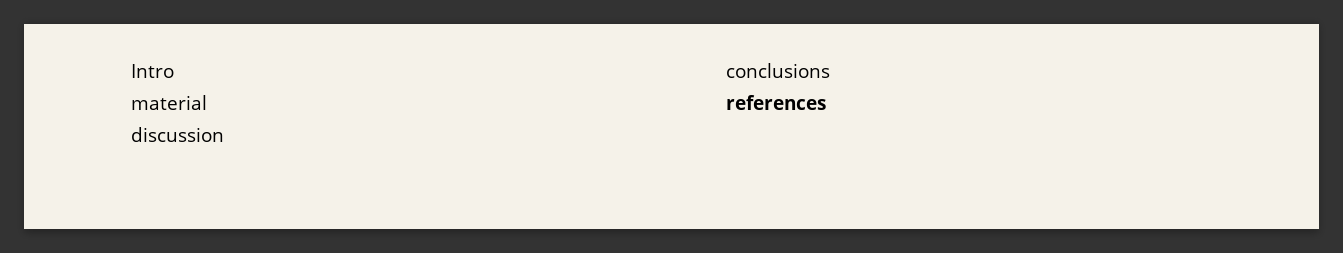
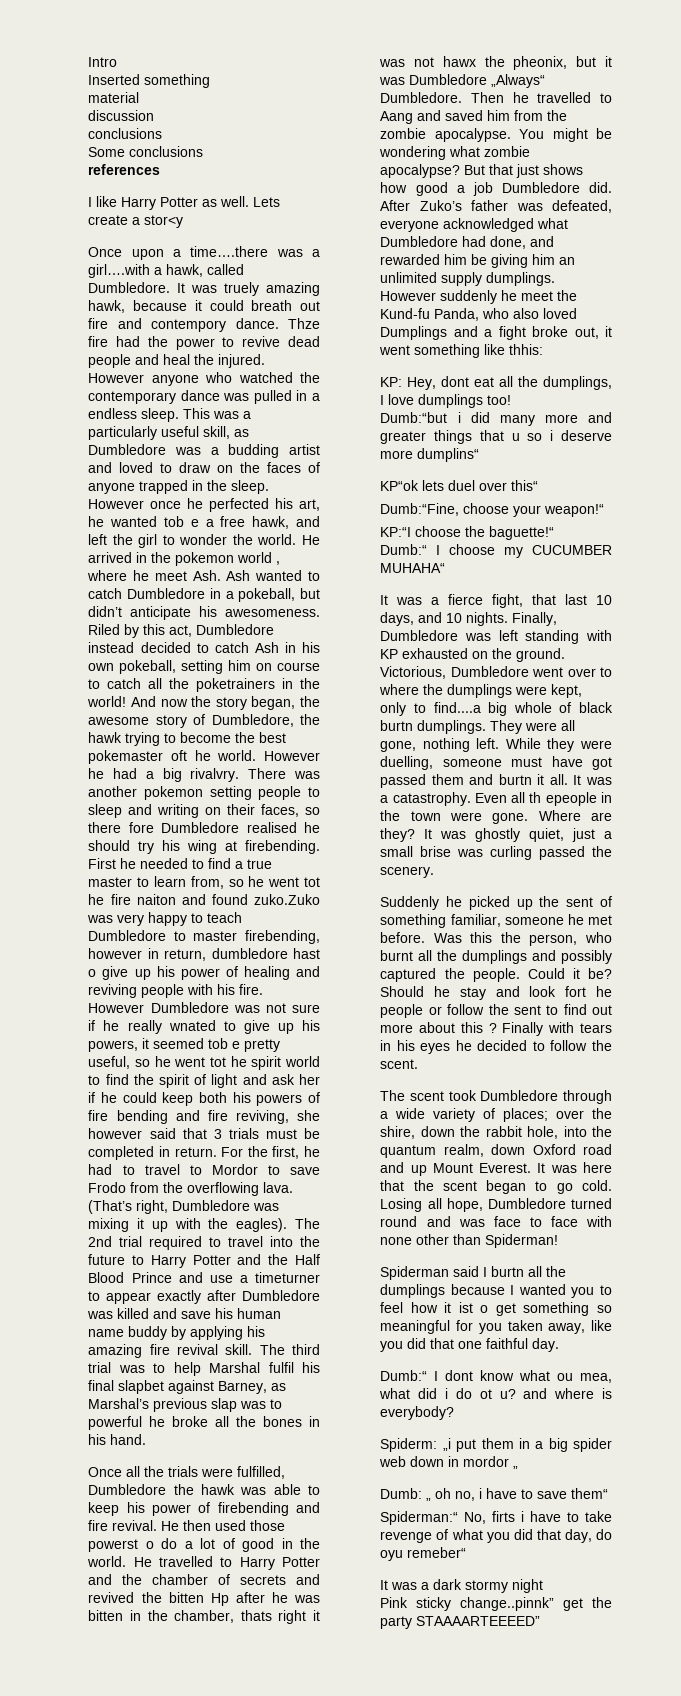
+ Inserted something
+ Some conclusions
+ I like Harry Potter as well. Lets create a stor<y
+ Once upon a time….there was a girl….with a hawk, called Dumbledore. It was truely amazing hawk, because it could breath out fire and contempory dance. Thze fire had the power to revive dead people and heal the injured. However anyone who watched the contemporary dance was pulled in a endless sleep. This was a particularly useful skill, as Dumbledore was a budding artist and loved to draw on the faces of anyone trapped in the sleep. However once he perfected his art, he wanted tob e a free hawk, and left the girl to wonder the world. He arrived in the pokemon world , where he meet Ash. Ash wanted to catch Dumbledore in a pokeball, but didn’t anticipate his awesomeness. Riled by this act, Dumbledore instead decided to catch Ash in his own pokeball, setting him on course to catch all the poketrainers in the world! And now the story began, the awesome story of Dumbledore, the hawk trying to become the best pokemaster oft he world. However he had a big rivalvry. There was another pokemon setting people to sleep and writing on their faces, so there fore Dumbledore realised he should try his wing at firebending. First he needed to find a true master to learn from, so he went tot he fire naiton and found zuko.Zuko was very happy to teach Dumbledore to master firebending, however in return, dumbledore hast o give up his power of healing and reviving people with his fire. However Dumbledore was not sure if he really wnated to give up his powers, it seemed tob e pretty useful, so he went tot he spirit world to find the spirit of light and ask her if he could keep both his powers of fire bending and fire reviving, she however said that 3 trials must be completed in return. For the first, he had to travel to Mordor to save Frodo from the overflowing lava. (That’s right, Dumbledore was mixing it up with the eagles). The 2nd trial required to travel into the future to Harry Potter and the Half Blood Prince and use a timeturner to appear exactly after Dumbledore was killed and save his human name buddy by applying his amazing fire revival skill. The third trial was to help Marshal fulfil his final slapbet against Barney, as Marshal’s previous slap was to powerful he broke all the bones in his hand.
+ Once all the trials were fulfilled, Dumbledore the hawk was able to keep his power of firebending and fire revival. He then used those powerst o do a lot of good in the world. He travelled to Harry Potter and the chamber of secrets and revived the bitten Hp after he was bitten in the chamber, thats right it was not hawx the pheonix, but it was Dumbledore „Always“ Dumbledore. Then he travelled to Aang and saved him from the zombie apocalypse. You might be wondering what zombie apocalypse? But that just shows how good a job Dumbledore did. After Zuko’s father was defeated, everyone acknowledged what Dumbledore had done, and rewarded him be giving him an unlimited supply dumplings. However suddenly he meet the Kund-fu Panda, who also loved Dumplings and a fight broke out, it went something like thhis:
+ KP: Hey, dont eat all the dumplings, I love dumplings too!
+ Dumb:“but i did many more and greater things that u so i deserve more dumplins“
+ KP“ok lets duel over this“
+ Dumb:“Fine, choose your weapon!“
+ KP:“I choose the baguette!“
+ Dumb:“ I choose my CUCUMBER MUHAHA“
+ It was a fierce fight, that last 10 days, and 10 nights. Finally, Dumbledore was left standing with KP exhausted on the ground. Victorious, Dumbledore went over to where the dumplings were kept, only to find....a big whole of black burtn dumplings. They were all gone, nothing left. While they were duelling, someone must have got passed them and burtn it all. It was a catastrophy. Even all th epeople in the town were gone. Where are they? It was ghostly quiet, just a small brise was curling passed the scenery.
+ Suddenly he picked up the sent of something familiar, someone he met before. Was this the person, who burnt all the dumplings and possibly captured the people. Could it be? Should he stay and look fort he people or follow the sent to find out more about this ? Finally with tears in his eyes he decided to follow the scent.
+ The scent took Dumbledore through a wide variety of places; over the shire, down the rabbit hole, into the quantum realm, down Oxford road and up Mount Everest. It was here that the scent began to go cold. Losing all hope, Dumbledore turned round and was face to face with none other than Spiderman!
+ Spiderman said I burtn all the dumplings because I wanted you to feel how it ist o get something so meaningful for you taken away, like you did that one faithful day.
+ Dumb:“ I dont know what ou mea, what did i do ot u? and where is everybody?
+ Spiderm: „i put them in a big spider web down in mordor „
+ Dumb: „ oh no, i have to save them“
+ Spiderman:“ No, firts i have to take revenge of what you did that day, do oyu remeber“
+ It was a dark stormy night
+ Pink sticky change..pinnk” get the party STAAAARTEEEED”

